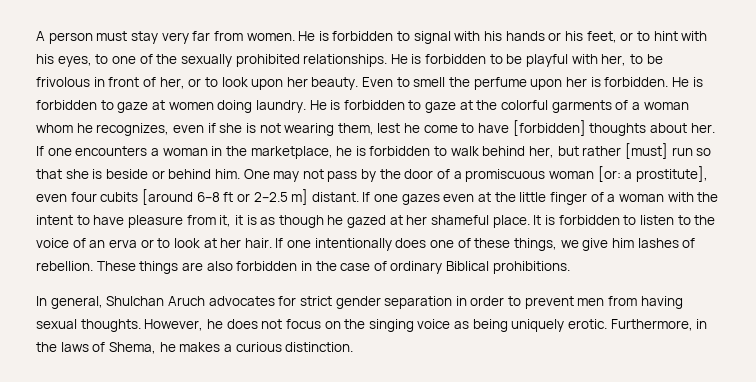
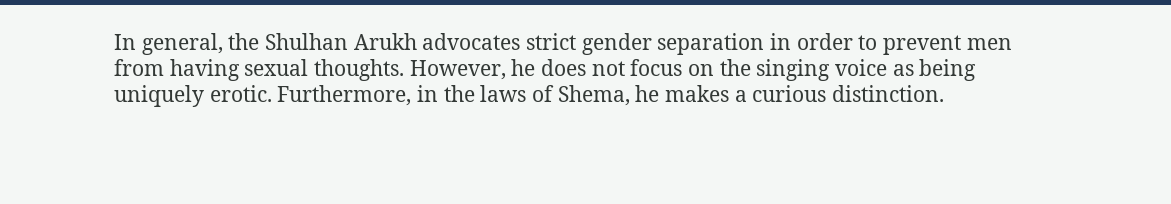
- A person must stay very far from women. He is forbidden to signal with his hands or his feet, or to hint with his eyes, to one of the sexually prohibited relationships. He is forbidden to be playful with her, to be frivolous in front of her, or to look upon her beauty. Even to smell the perfume upon her is forbidden. He is forbidden to gaze at women doing laundry. He is forbidden to gaze at the colorful garments of a woman whom he recognizes, even if she is not wearing them, lest he come to have [forbidden] thoughts about her. If one encounters a woman in the marketplace, he is forbidden to walk behind her, but rather [must] run so that she is beside or behind him. One may not pass by the door of a promiscuous woman [or: a prostitute], even four cubits [around 6–8 ft or 2–2.5 m] distant. If one gazes even at the little finger of a woman with the intent to have pleasure from it, it is as though he gazed at her shameful place. It is forbidden to listen to the voice of an erva or to look at her hair. If one intentionally does one of these things, we give him lashes of rebellion. These things are also forbidden in the case of ordinary Biblical prohibitions.
- In general, Shulchan Aruch advocates for strict gender separation in order to prevent men from having sexual thoughts.
+ In general, the Shulhan Arukh advocates strict gender separation in order to prevent men from having sexual thoughts.

